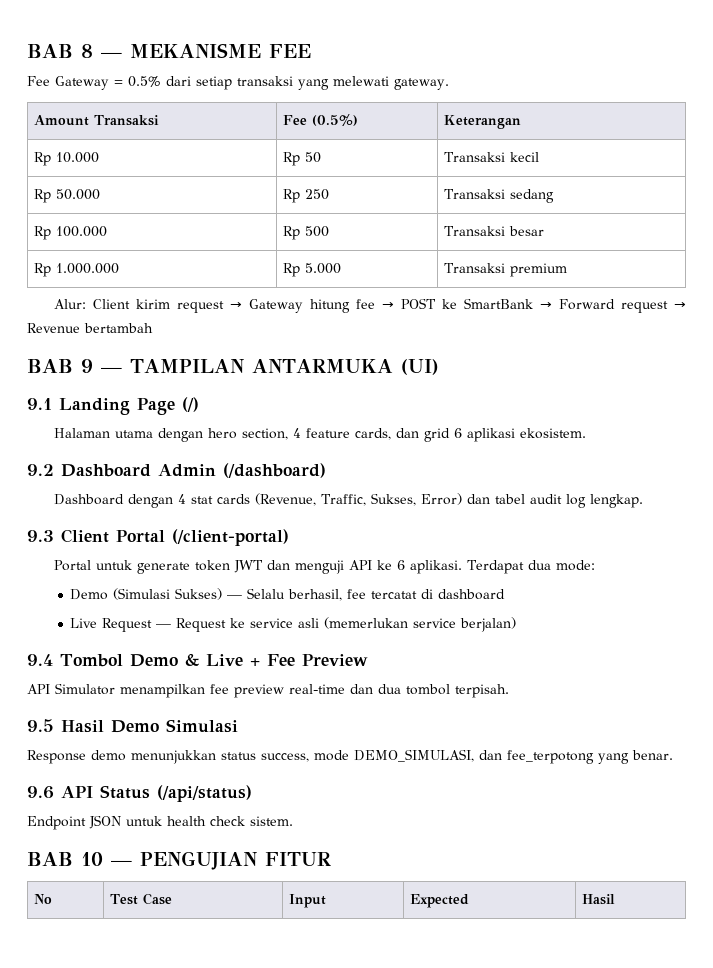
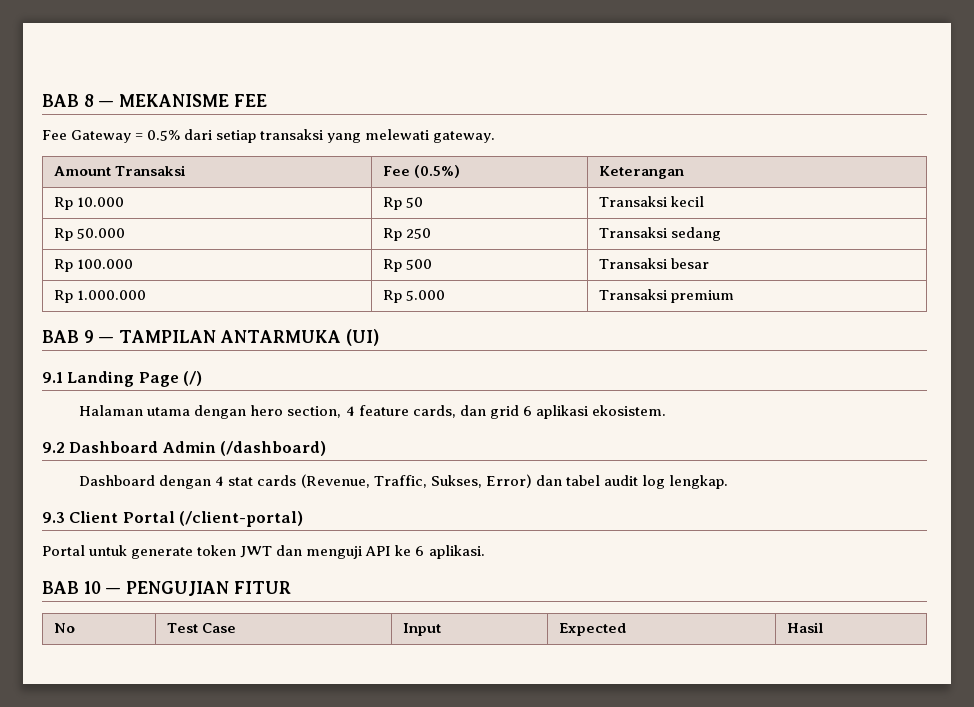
- Alur: Client kirim request → Gateway hitung fee → POST ke SmartBank → Forward request → Revenue bertambah
- Terdapat dua mode:
- Demo (Simulasi Sukses) — Selalu berhasil, fee tercatat di dashboard
- Live Request — Request ke service asli (memerlukan service berjalan)
- 9.4 Tombol Demo & Live + Fee Preview
- API Simulator menampilkan fee preview real-time dan dua tombol terpisah.
- 9.5 Hasil Demo Simulasi
- Response demo menunjukkan status success, mode DEMO_SIMULASI, dan fee_terpotong yang benar.
- 9.6 API Status (/api/status)
- Endpoint JSON untuk health check sistem.

